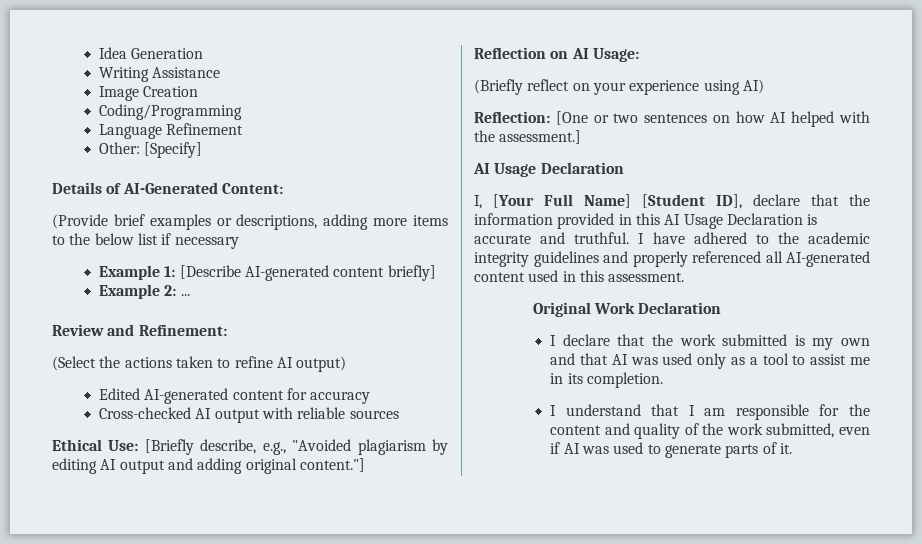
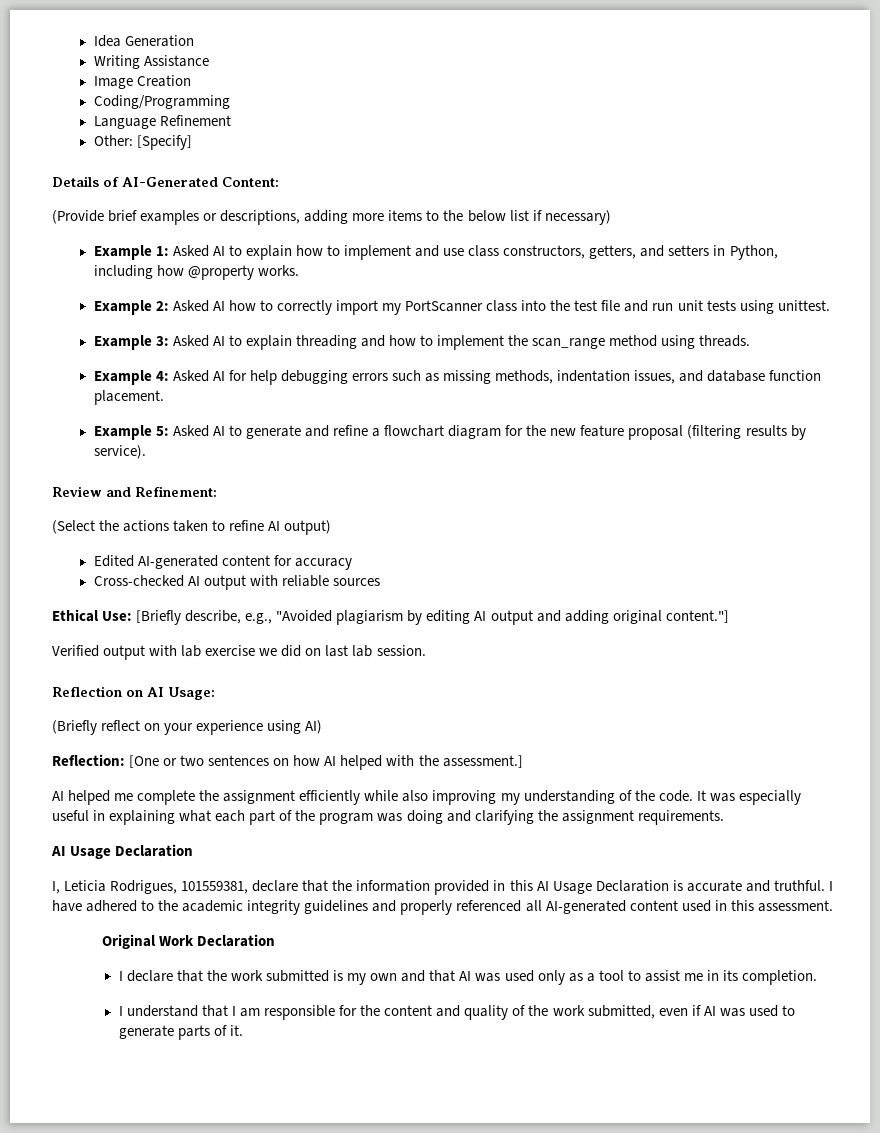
- (Provide brief examples or descriptions, adding more items to the below list if necessary
+ (Provide brief examples or descriptions, adding more items to the below list if necessary)
- Example 1: [Describe AI-generated content briefly]
- Example 2: ...
+ Example 1: Asked AI to explain how to implement and use class constructors, getters, and setters in Python, including how @property works.
+ Example 2: Asked AI how to correctly import my PortScanner class into the test file and run unit tests using unittest.
+ Example 3: Asked AI to explain threading and how to implement the scan_range method using threads.
+ Example 4: Asked AI for help debugging errors such as missing methods, indentation issues, and database function placement.
+ Example 5: Asked AI to generate and refine a flowchart diagram for the new feature proposal (filtering results by service).
+ Verified output with lab exercise we did on last lab session.
+ AI helped me complete the assignment efficiently while also improving my understanding of the code. It was especially useful in explaining what each part of the program was doing and clarifying the assignment requirements.
- I, [Your Full Name] [Student ID], declare that the information provided in this AI Usage Declaration is accurate and truthful.
+ I, Leticia Rodrigues, 101559381, declare that the information provided in this AI Usage Declaration is accurate and truthful.

